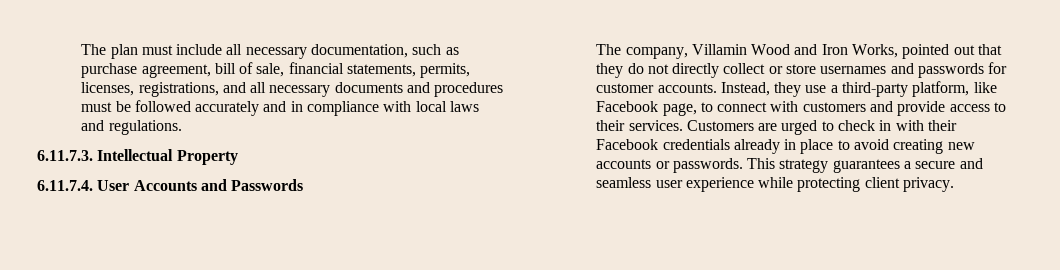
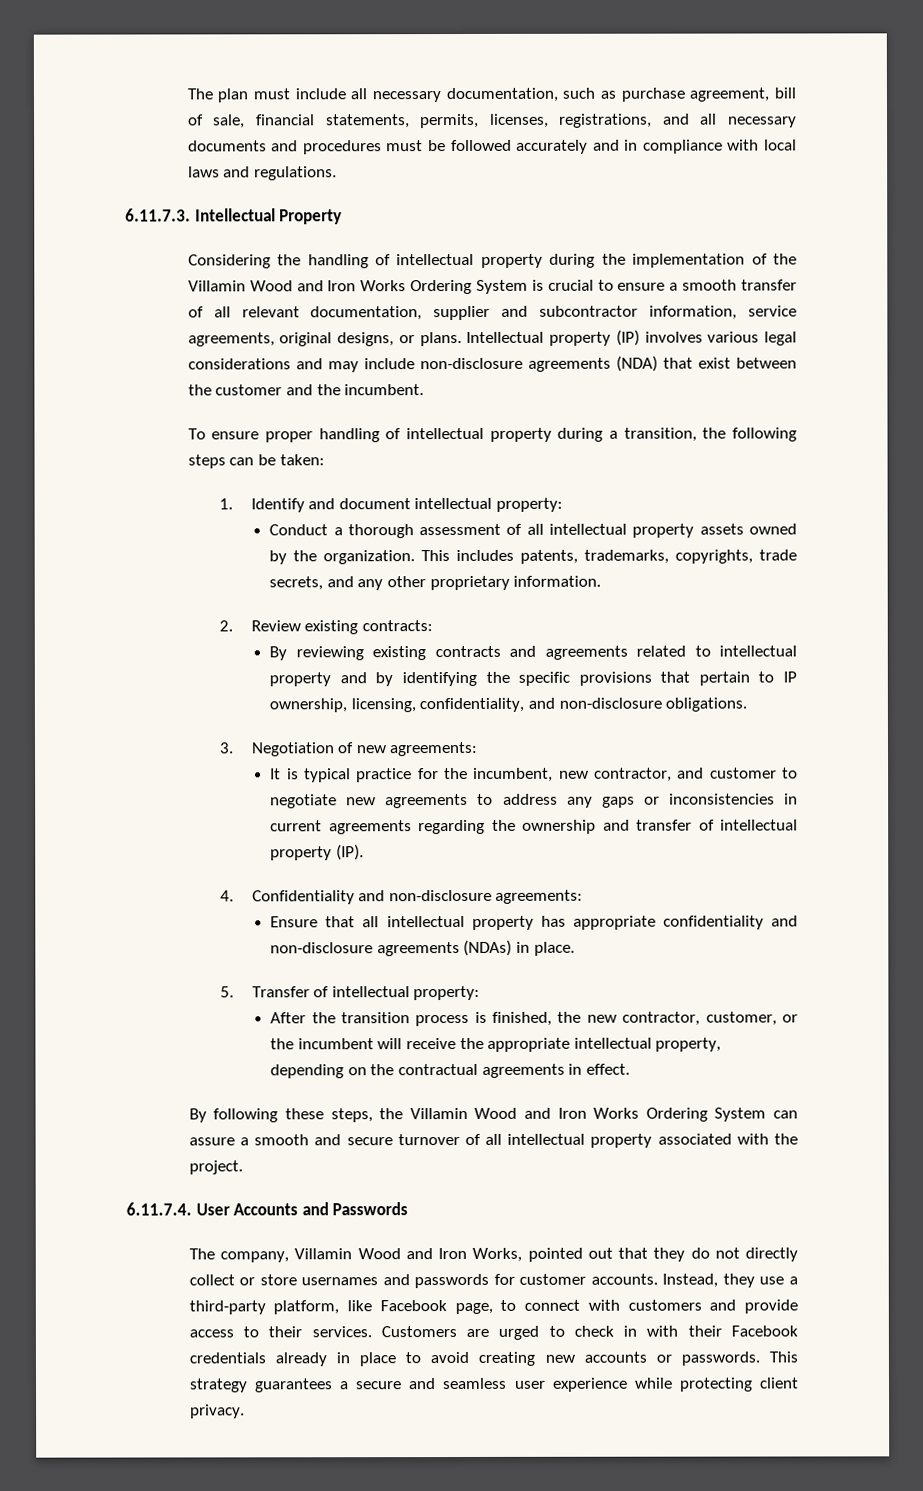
+ Considering the handling of intellectual property during the implementation of the Villamin Wood and Iron Works Ordering System is crucial to ensure a smooth transfer of all relevant documentation, supplier and subcontractor information, service agreements, original designs, or plans. Intellectual property (IP) involves various legal considerations and may include non-disclosure agreements (NDA) that exist between the customer and the incumbent.
+ To ensure proper handling of intellectual property during a transition, the following steps can be taken:
+ 1. Identify and document intellectual property:
+ Conduct a thorough assessment of all intellectual property assets owned by the organization. This includes patents, trademarks, copyrights, trade secrets, and any other proprietary information.
+ 2. Review existing contracts:
+ By reviewing existing contracts and agreements related to intellectual property and by identifying the specific provisions that pertain to IP ownership, licensing, confidentiality, and non-disclosure obligations.
+ 3. Negotiation of new agreements:
+ It is typical practice for the incumbent, new contractor, and customer to negotiate new agreements to address any gaps or inconsistencies in current agreements regarding the ownership and transfer of intellectual property (IP).
+ 4. Confidentiality and non-disclosure agreements:
+ Ensure that all intellectual property has appropriate confidentiality and non-disclosure agreements (NDAs) in place.
+ 5. Transfer of intellectual property:
+ After the transition process is finished, the new contractor, customer, or the incumbent will receive the appropriate intellectual property, depending on the contractual agreements in effect.
+ By following these steps, the Villamin Wood and Iron Works Ordering System can assure a smooth and secure turnover of all intellectual property associated with the project.

